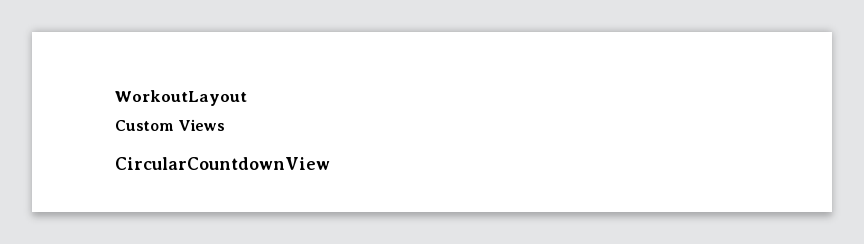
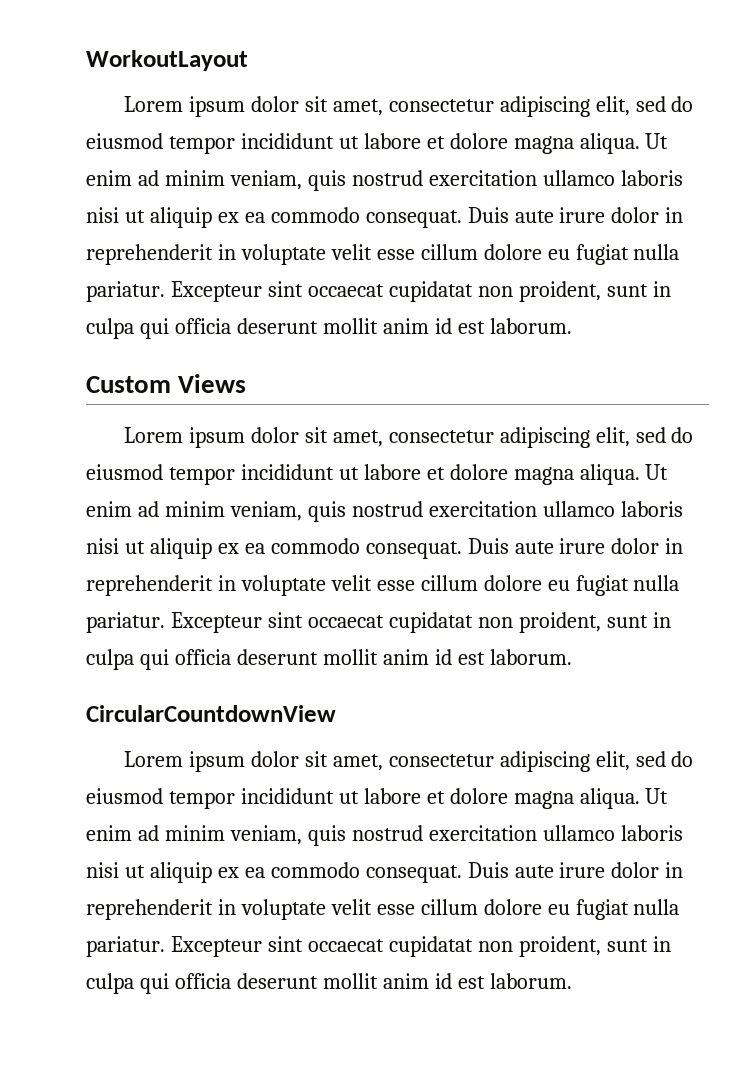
  WorkoutLayout
+ Lorem ipsum dolor sit amet, consectetur adipiscing elit, sed do eiusmod tempor incididunt ut labore et dolore magna aliqua. Ut enim ad minim veniam, quis nostrud exercitation ullamco laboris nisi ut aliquip ex ea commodo consequat. Duis aute irure dolor in reprehenderit in voluptate velit esse cillum dolore eu fugiat nulla pariatur. Excepteur sint occaecat cupidatat non proident, sunt in culpa qui officia deserunt mollit anim id est laborum.
  Custom Views
+ Lorem ipsum dolor sit amet, consectetur adipiscing elit, sed do eiusmod tempor incididunt ut labore et dolore magna aliqua. Ut enim ad minim veniam, quis nostrud exercitation ullamco laboris nisi ut aliquip ex ea commodo consequat. Duis aute irure dolor in reprehenderit in voluptate velit esse cillum dolore eu fugiat nulla pariatur. Excepteur sint occaecat cupidatat non proident, sunt in culpa qui officia deserunt mollit anim id est laborum.
  CircularCountdownView
+ Lorem ipsum dolor sit amet, consectetur adipiscing elit, sed do eiusmod tempor incididunt ut labore et dolore magna aliqua. Ut enim ad minim veniam, quis nostrud exercitation ullamco laboris nisi ut aliquip ex ea commodo consequat. Duis aute irure dolor in reprehenderit in voluptate velit esse cillum dolore eu fugiat nulla pariatur. Excepteur sint occaecat cupidatat non proident, sunt in culpa qui officia deserunt mollit anim id est laborum.

